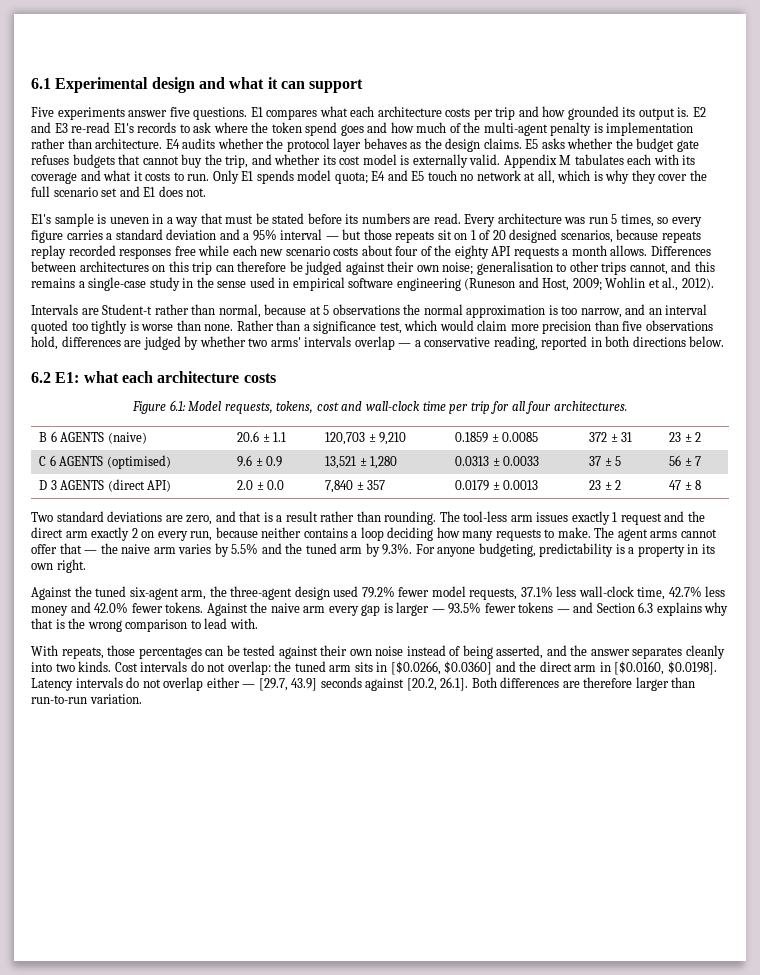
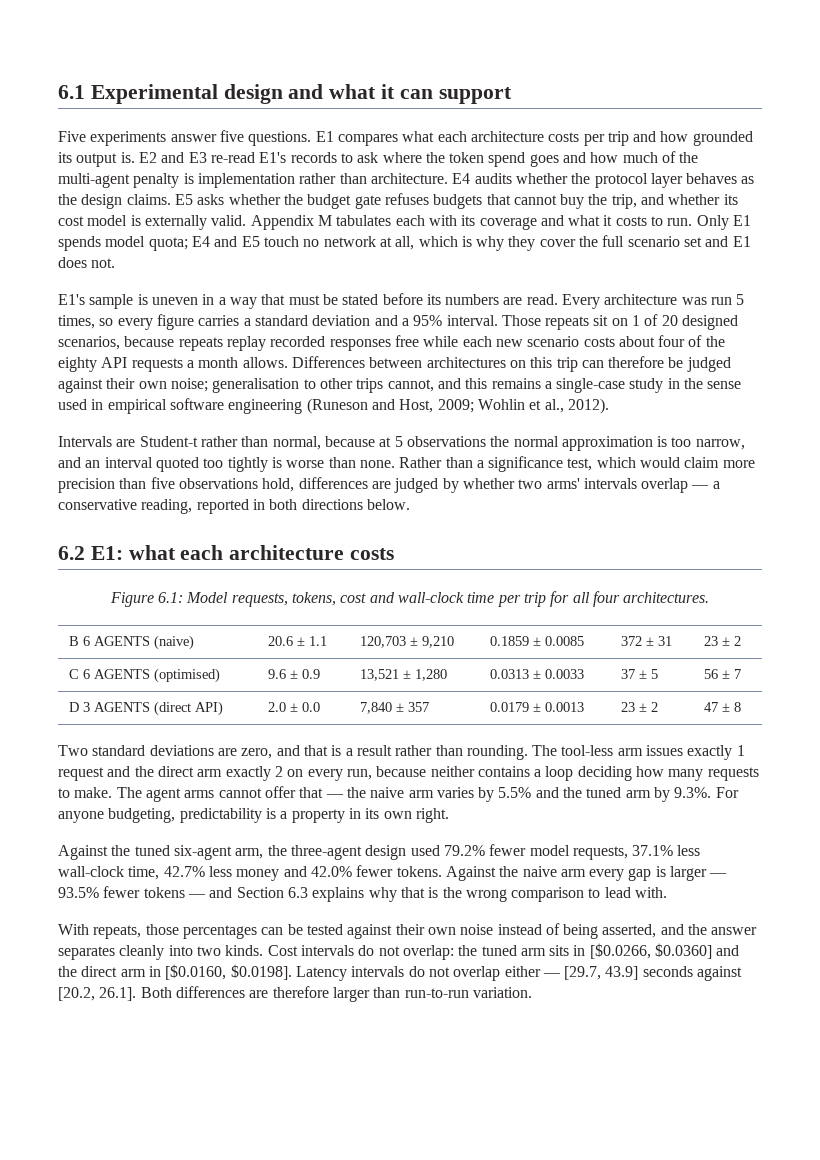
- Every architecture was run 5 times, so every figure carries a standard deviation and a 95% interval — but those repeats sit on 1 of 20 designed scenarios, because repeats replay recorded responses free while each new scenario costs about four of the eighty API requests a month allows.
+ Every architecture was run 5 times, so every figure carries a standard deviation and a 95% interval. Those repeats sit on 1 of 20 designed scenarios, because repeats replay recorded responses free while each new scenario costs about four of the eighty API requests a month allows.

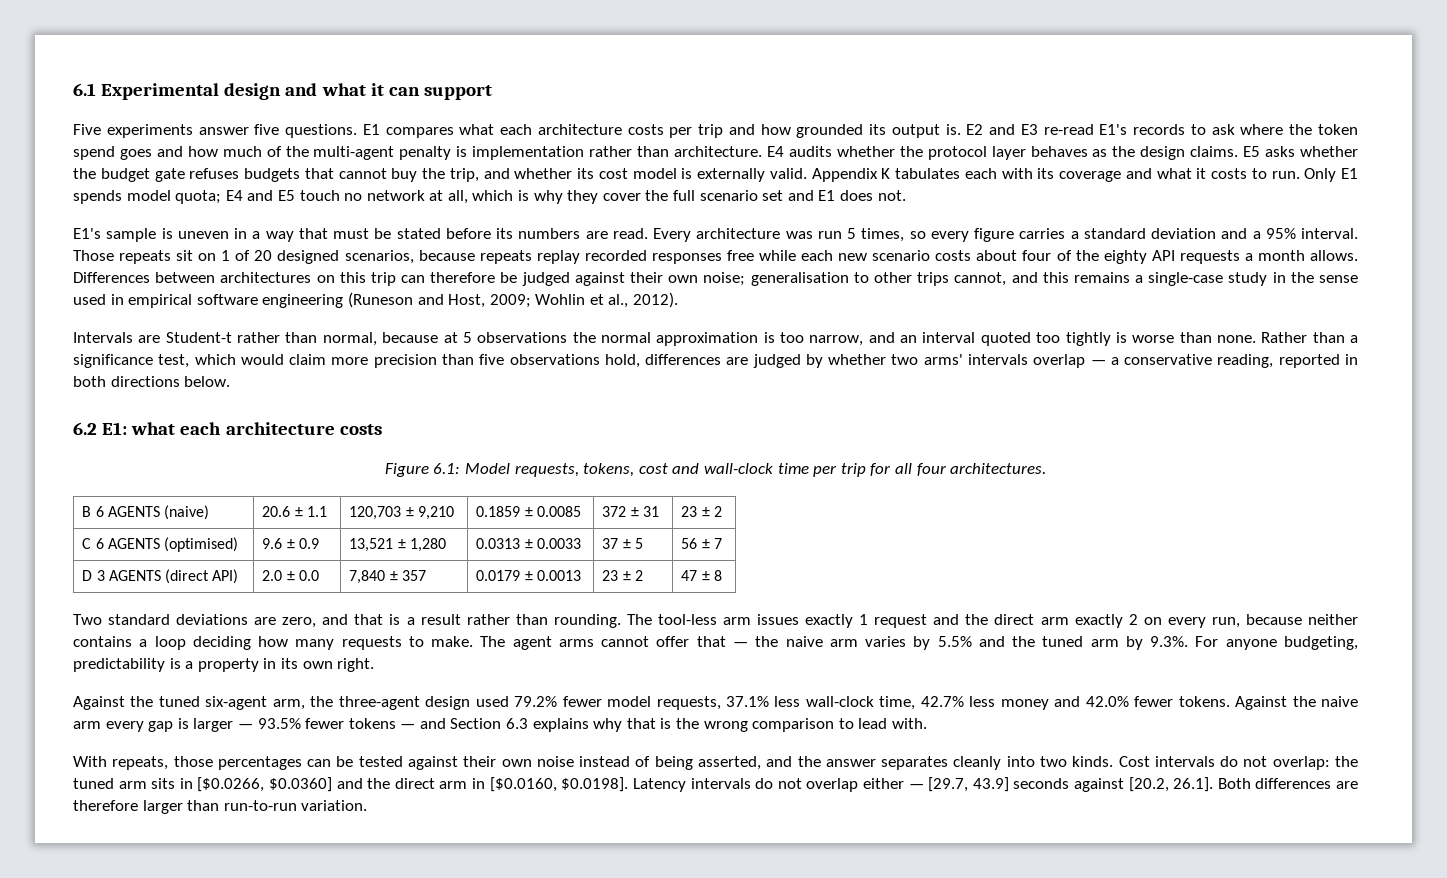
- Appendix M tabulates each with its coverage and what it costs to run.
+ Appendix K tabulates each with its coverage and what it costs to run.

